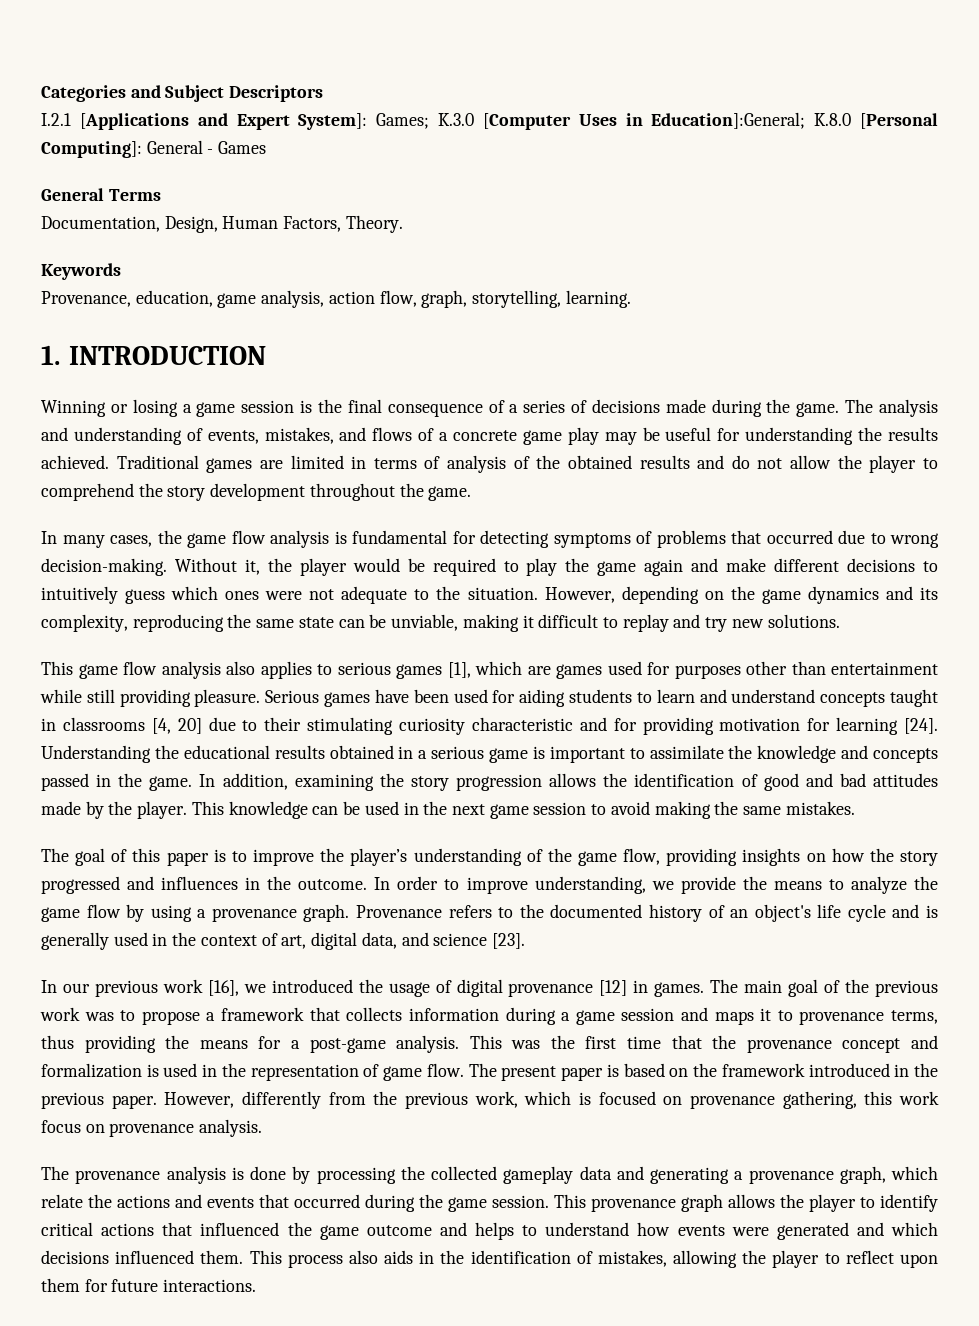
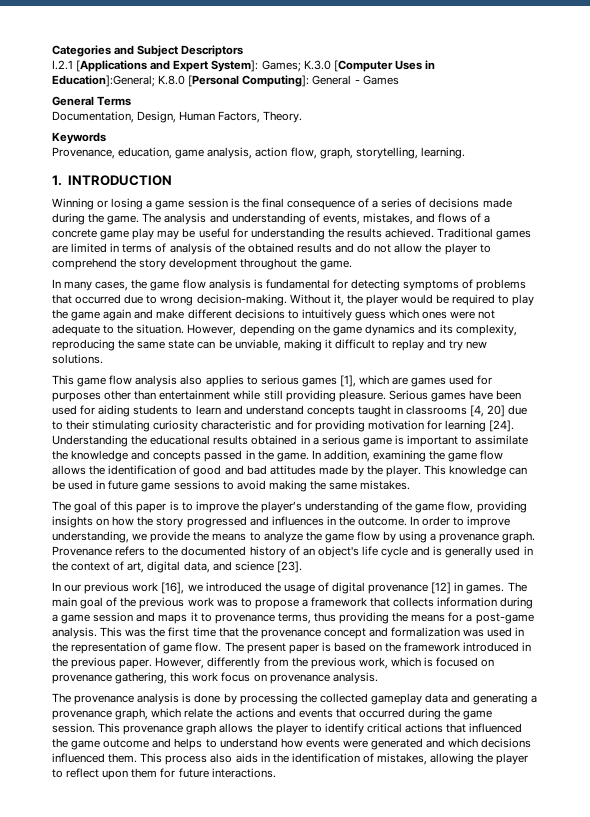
- In addition, examining the story progression allows the identification of good and bad attitudes made by the player.
+ In addition, examining the game flow allows the identification of good and bad attitudes made by the player.
- This knowledge can be used in the next game session to avoid making the same mistakes.
+ This knowledge can be used in future game sessions to avoid making the same mistakes.
- This was the first time that the provenance concept and formalization is used in the representation of game flow.
+ This was the first time that the provenance concept and formalization was used in the representation of game flow.

